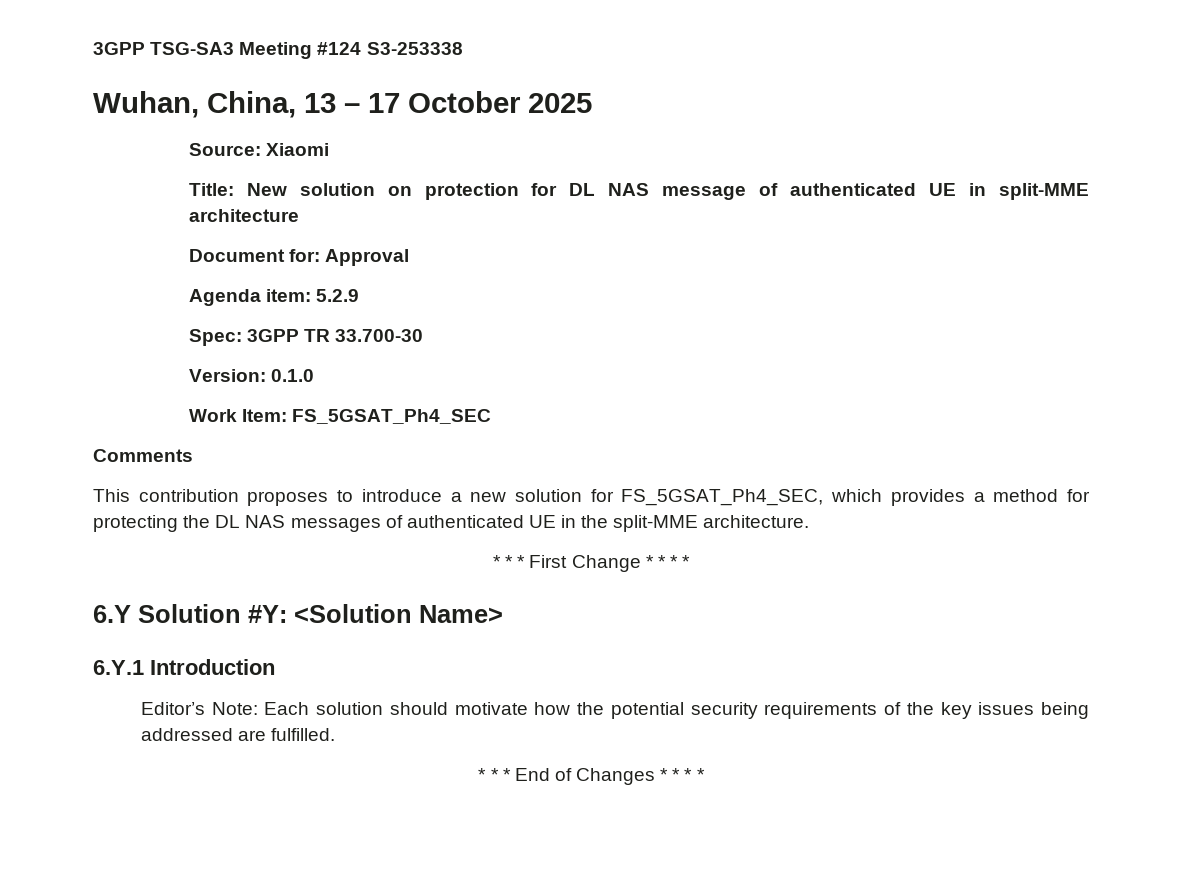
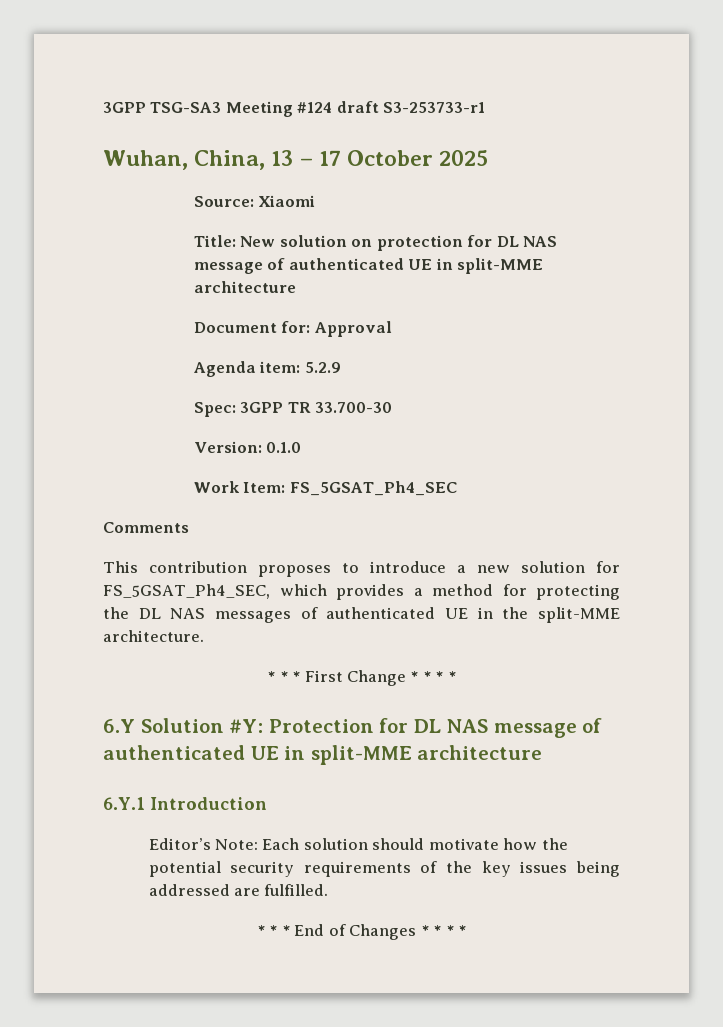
- 3GPP TSG-SA3 Meeting #124 S3-253338
+ 3GPP TSG-SA3 Meeting #124 draft S3-253733-r1
- 6.Y Solution #Y: <Solution Name>
+ 6.Y Solution #Y: Protection for DL NAS message of authenticated UE in split-MME architecture

